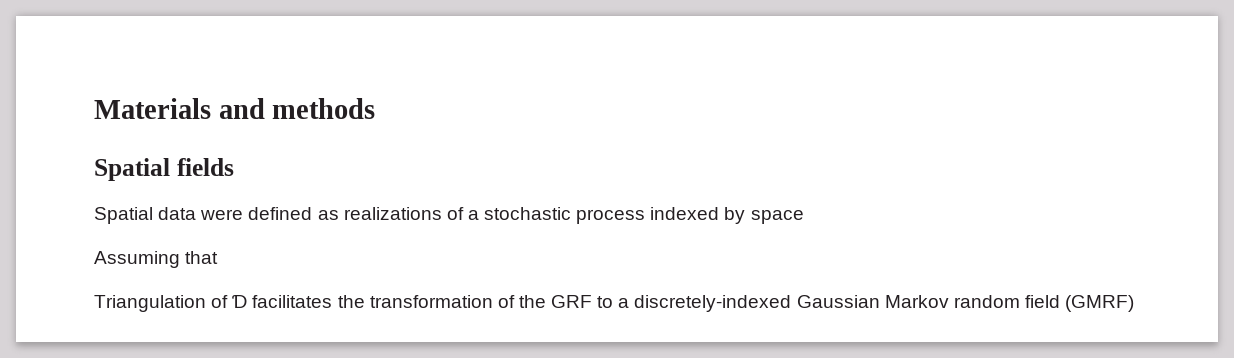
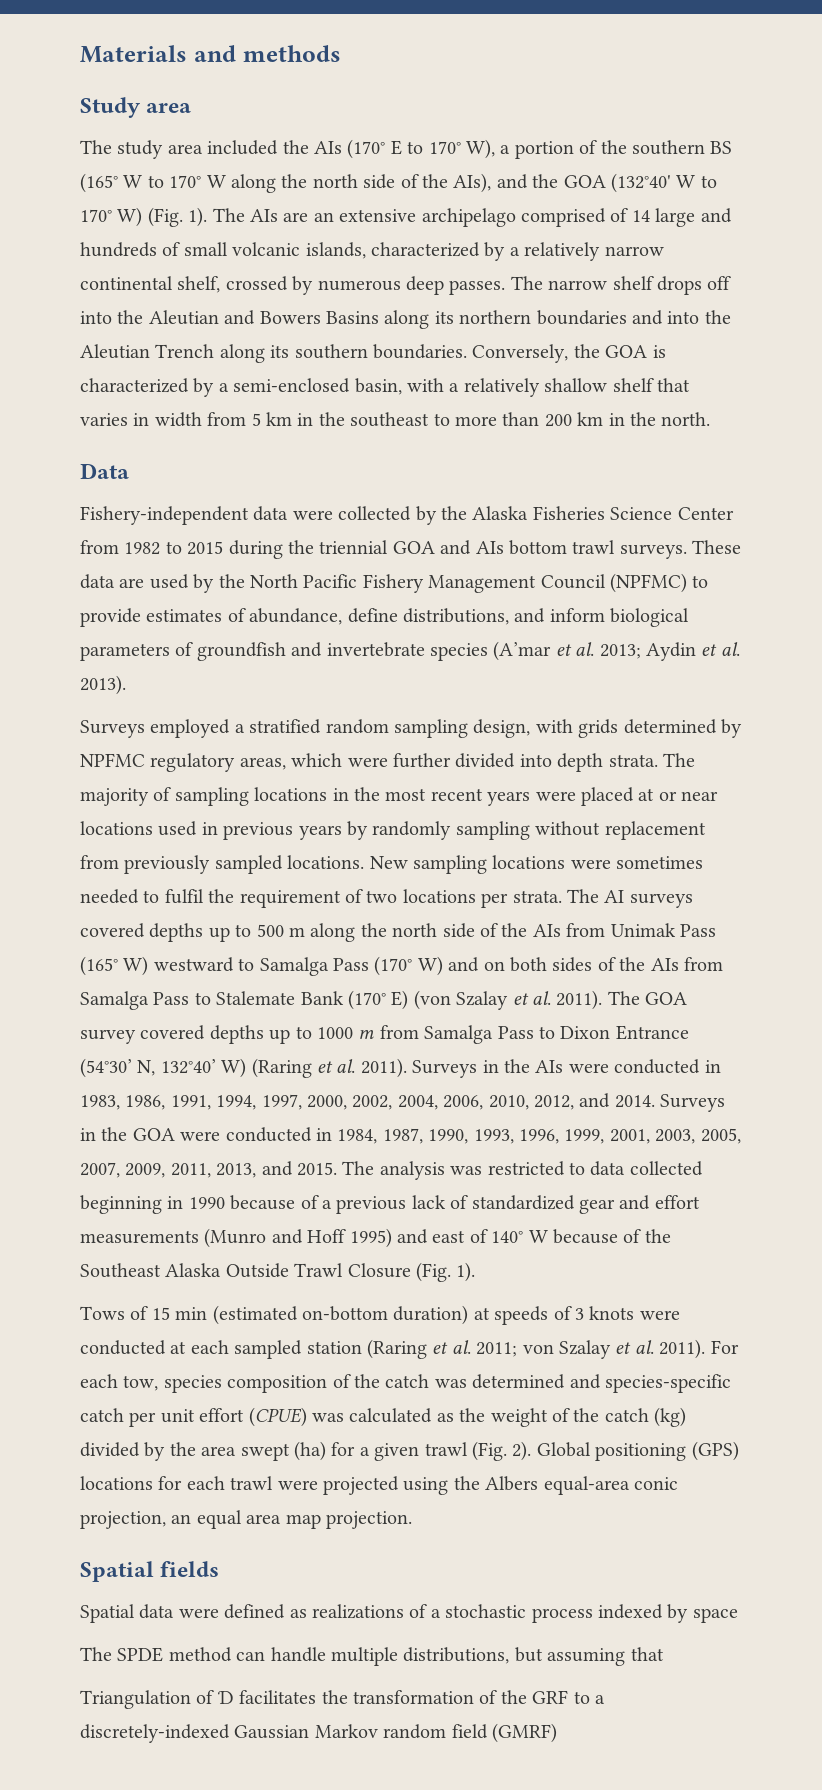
+ Study area
+ The study area included the AIs (170° E to 170° W), a portion of the southern BS (165° W to 170° W along the north side of the AIs), and the GOA (132°40' W to 170° W) (Fig. 1). The AIs are an extensive archipelago comprised of 14 large and hundreds of small volcanic islands, characterized by a relatively narrow continental shelf, crossed by numerous deep passes. The narrow shelf drops off into the Aleutian and Bowers Basins along its northern boundaries and into the Aleutian Trench along its southern boundaries. Conversely, the GOA is characterized by a semi-enclosed basin, with a relatively shallow shelf that varies in width from 5 km in the southeast to more than 200 km in the north.
+ Data
+ Fishery-independent data were collected by the Alaska Fisheries Science Center from 1982 to 2015 during the triennial GOA and AIs bottom trawl surveys. These data are used by the North Pacific Fishery Management Council (NPFMC) to provide estimates of abundance, define distributions, and inform biological parameters of groundfish and invertebrate species (A’mar et al. 2013; Aydin et al. 2013).
+ Surveys employed a stratified random sampling design, with grids determined by NPFMC regulatory areas, which were further divided into depth strata. The majority of sampling locations in the most recent years were placed at or near locations used in previous years by randomly sampling without replacement from previously sampled locations. New sampling locations were sometimes needed to fulfil the requirement of two locations per strata. The AI surveys covered depths up to 500 m along the north side of the AIs from Unimak Pass (165° W) westward to Samalga Pass (170° W) and on both sides of the AIs from Samalga Pass to Stalemate Bank (170° E) (von Szalay et al. 2011). The GOA survey covered depths up to 1000 m from Samalga Pass to Dixon Entrance (54°30’ N, 132°40’ W) (Raring et al. 2011). Surveys in the AIs were conducted in 1983, 1986, 1991, 1994, 1997, 2000, 2002, 2004, 2006, 2010, 2012, and 2014. Surveys in the GOA were conducted in 1984, 1987, 1990, 1993, 1996, 1999, 2001, 2003, 2005, 2007, 2009, 2011, 2013, and 2015. The analysis was restricted to data collected beginning in 1990 because of a previous lack of standardized gear and effort measurements (Munro and Hoff 1995) and east of 140° W because of the Southeast Alaska Outside Trawl Closure (Fig. 1).
+ Tows of 15 min (estimated on-bottom duration) at speeds of 3 knots were conducted at each sampled station (Raring et al. 2011; von Szalay et al. 2011). For each tow, species composition of the catch was determined and species-specific catch per unit effort (CPUE) was calculated as the weight of the catch (kg) divided by the area swept (ha) for a given trawl (Fig. 2). Global positioning (GPS) locations for each trawl were projected using the Albers equal-area conic projection, an equal area map projection.
- Assuming that
+ The SPDE method can handle multiple distributions, but assuming that

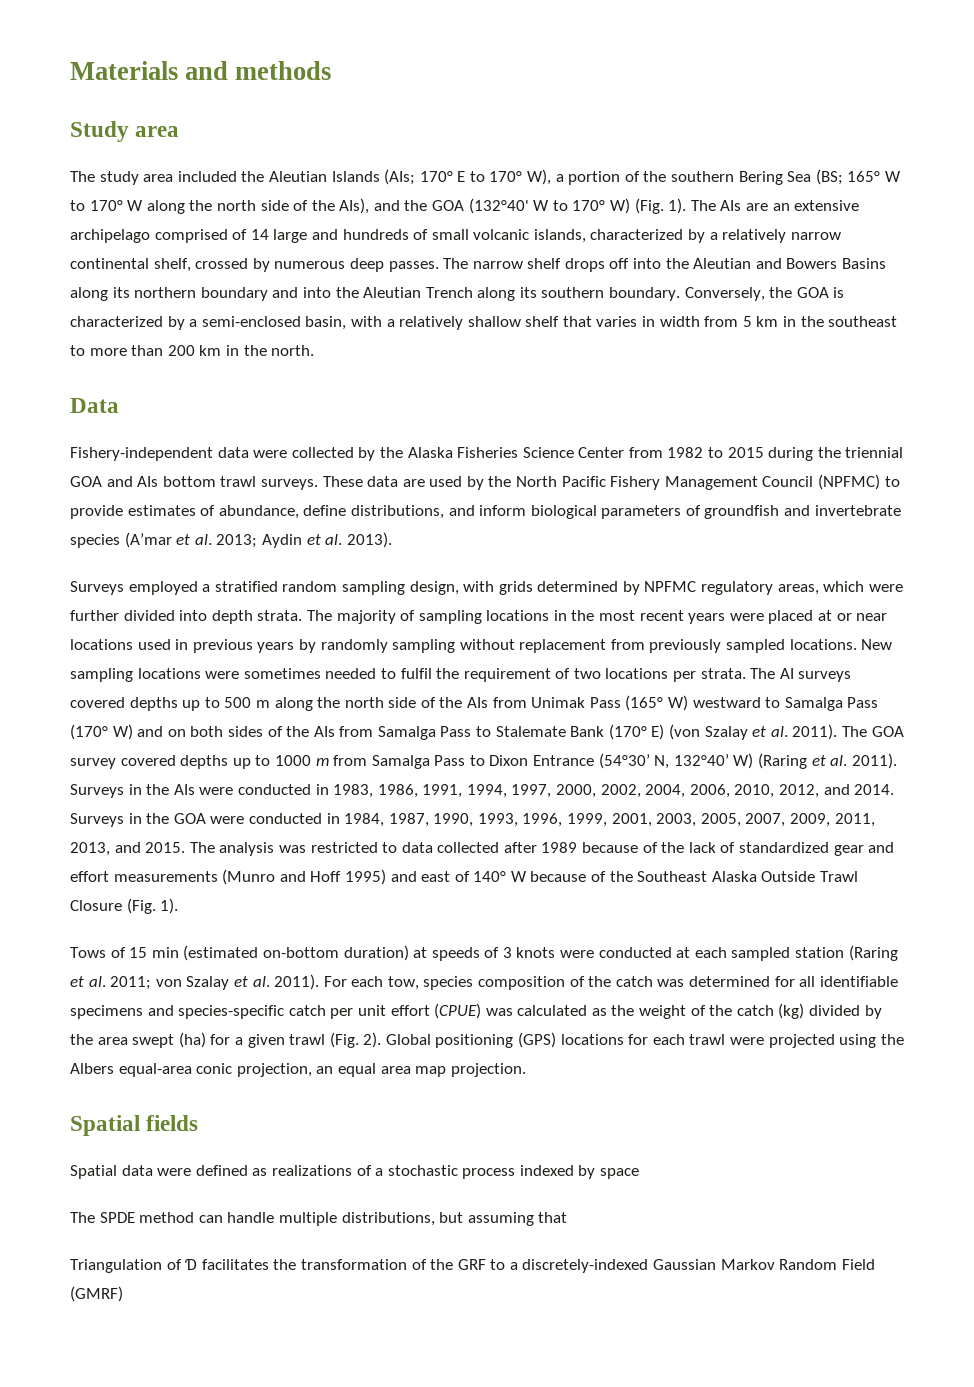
- The study area included the AIs (170° E to 170° W), a portion of the southern BS (165° W to 170° W along the north side of the AIs), and the GOA (132°40' W to 170° W) (Fig. 1).
+ The study area included the Aleutian Islands (AIs; 170° E to 170° W), a portion of the southern Bering Sea (BS; 165° W to 170° W along the north side of the AIs), and the GOA (132°40' W to 170° W) (Fig. 1).
- The narrow shelf drops off into the Aleutian and Bowers Basins along its northern boundaries and into the Aleutian Trench along its southern boundaries.
+ The narrow shelf drops off into the Aleutian and Bowers Basins along its northern boundary and into the Aleutian Trench along its southern boundary.
- The analysis was restricted to data collected beginning in 1990 because of a previous lack of standardized gear and effort measurements (Munro and Hoff 1995) and east of 140° W because of the Southeast Alaska Outside Trawl Closure (Fig. 1).
+ The analysis was restricted to data collected after 1989 because of the lack of standardized gear and effort measurements (Munro and Hoff 1995) and east of 140° W because of the Southeast Alaska Outside Trawl Closure (Fig. 1).
- For each tow, species composition of the catch was determined and species-specific catch per unit effort (CPUE) was calculated as the weight of the catch (kg) divided by the area swept (ha) for a given trawl (Fig. 2).
+ For each tow, species composition of the catch was determined for all identifiable specimens and species-specific catch per unit effort (CPUE) was calculated as the weight of the catch (kg) divided by the area swept (ha) for a given trawl (Fig. 2).
- Triangulation of Ɗ facilitates the transformation of the GRF to a discretely-indexed Gaussian Markov random field (GMRF)
+ Triangulation of Ɗ facilitates the transformation of the GRF to a discretely-indexed Gaussian Markov Random Field (GMRF)

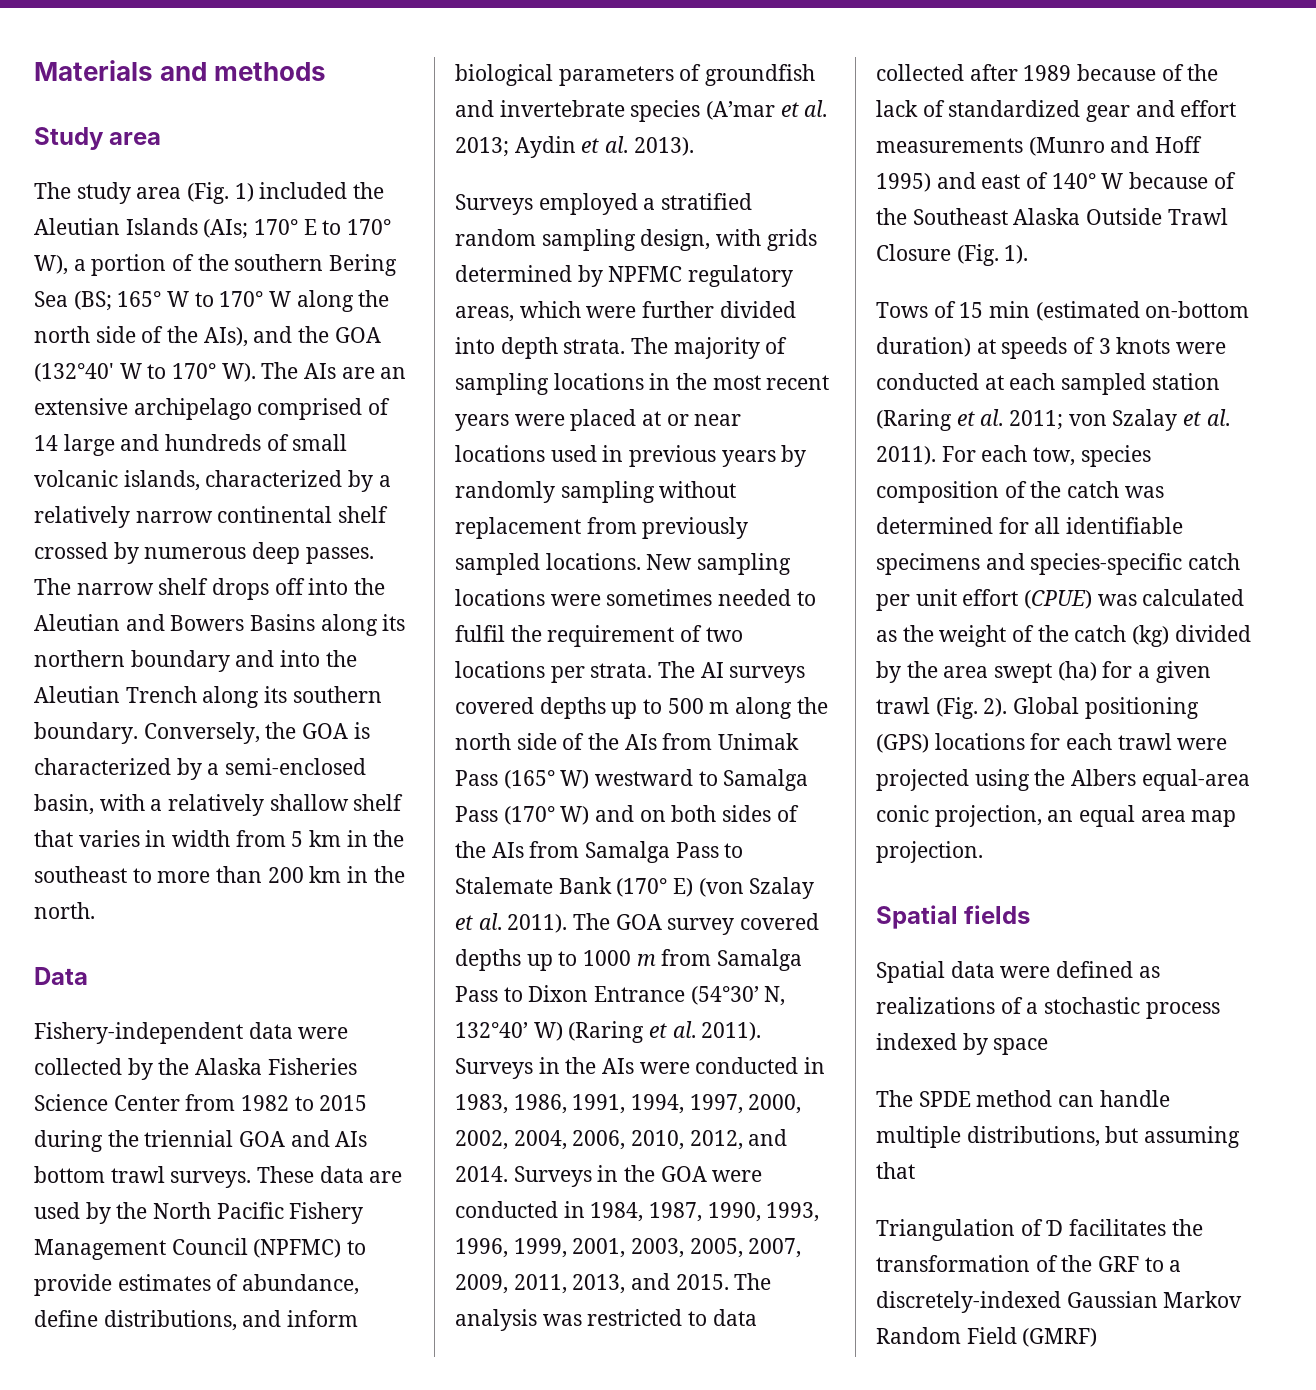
- The study area included the Aleutian Islands (AIs;
+ The study area (Fig. 1) included the Aleutian Islands (AIs;
- 165° W to 170° W along the north side of the AIs), and the GOA (132°40' W to 170° W) (Fig. 1). The AIs are an extensive archipelago comprised of 14 large and hundreds of small volcanic islands, characterized by a relatively narrow continental shelf, crossed by numerous deep passes.
+ 165° W to 170° W along the north side of the AIs), and the GOA (132°40' W to 170° W). The AIs are an extensive archipelago comprised of 14 large and hundreds of small volcanic islands, characterized by a relatively narrow continental shelf crossed by numerous deep passes.

